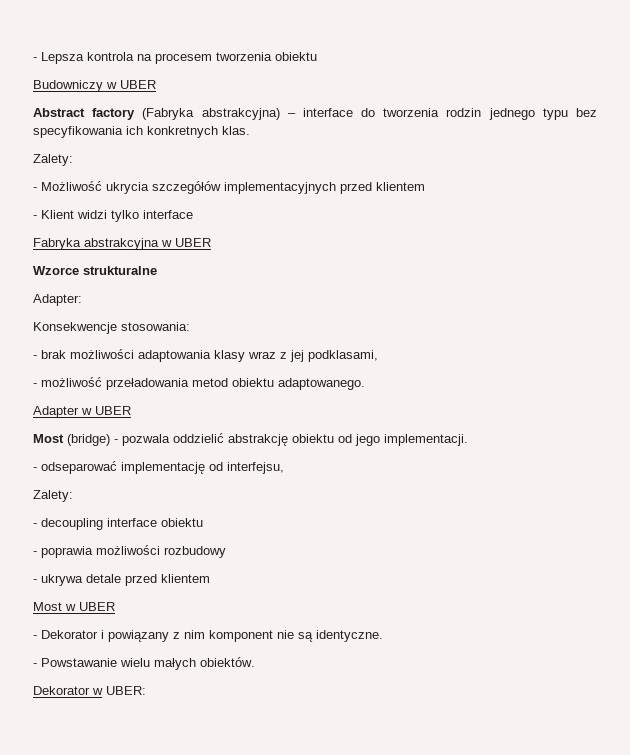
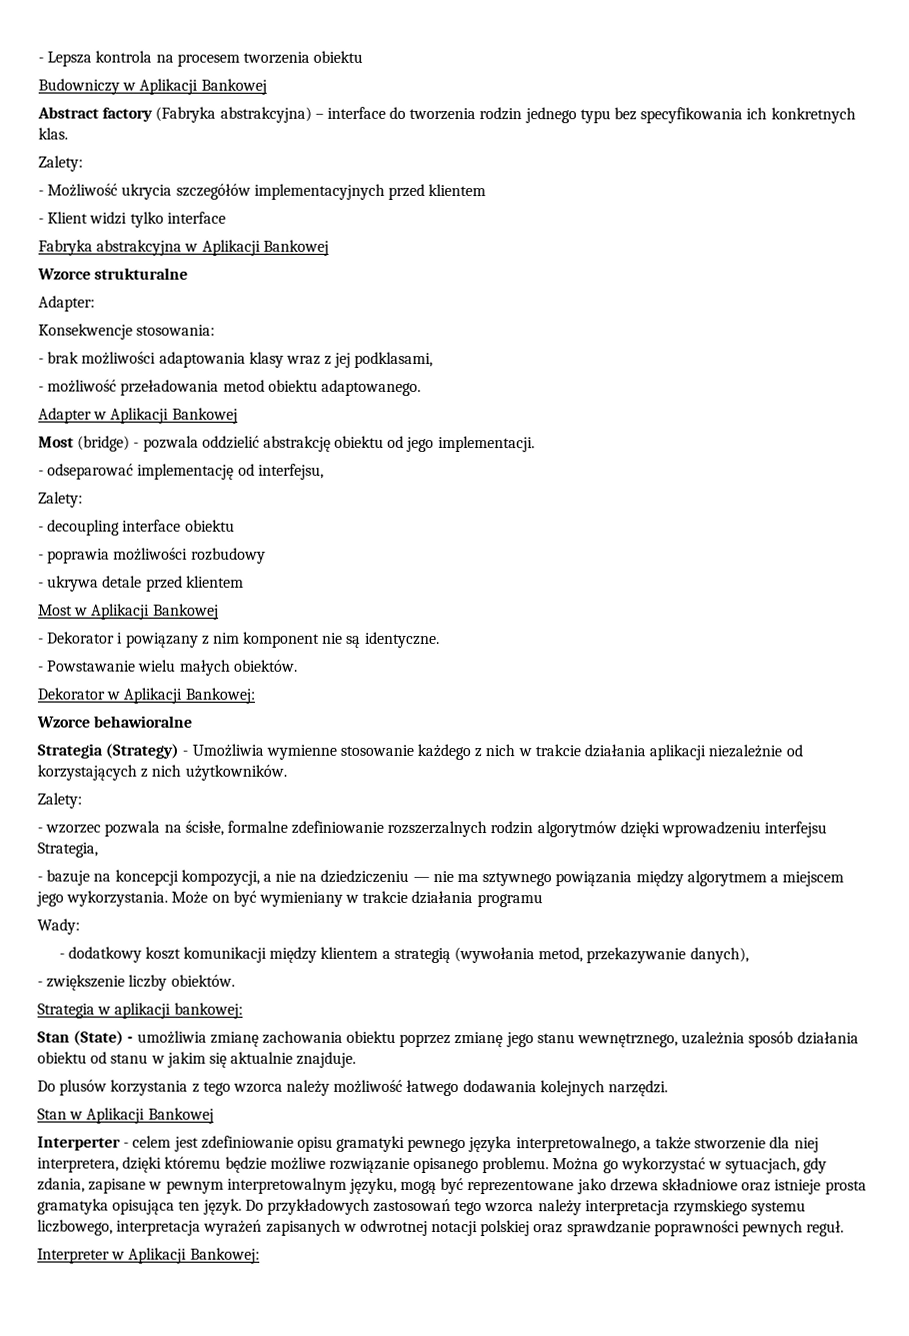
- Budowniczy w UBER
+ Budowniczy w Aplikacji Bankowej
- Fabryka abstrakcyjna w UBER
+ Fabryka abstrakcyjna w Aplikacji Bankowej
- Adapter w UBER
+ Adapter w Aplikacji Bankowej
- Most w UBER
+ Most w Aplikacji Bankowej
- Dekorator w UBER:
+ Dekorator w Aplikacji Bankowej:
+ Wzorce behawioralne
+ Strategia (Strategy) - Umożliwia wymienne stosowanie każdego z nich w trakcie działania aplikacji niezależnie od korzystających z nich użytkowników.
+ Zalety:
+ - wzorzec pozwala na ścisłe, formalne zdefiniowanie rozszerzalnych rodzin algorytmów dzięki wprowadzeniu interfejsu Strategia,
+ - bazuje na koncepcji kompozycji, a nie na dziedziczeniu — nie ma sztywnego powiązania między algorytmem a miejscem jego wykorzystania. Może on być wymieniany w trakcie działania programu
+ Wady:
+ - dodatkowy koszt komunikacji między klientem a strategią (wywołania metod, przekazywanie danych),
+ - zwiększenie liczby obiektów.
+ Strategia w aplikacji bankowej:
+ Stan (State) - umożliwia zmianę zachowania obiektu poprzez zmianę jego stanu wewnętrznego, uzależnia sposób działania obiektu od stanu w jakim się aktualnie znajduje.
+ Do plusów korzystania z tego wzorca należy możliwość łatwego dodawania kolejnych narzędzi.
+ Stan w Aplikacji Bankowej
+ Interperter - celem jest zdefiniowanie opisu gramatyki pewnego języka interpretowalnego, a także stworzenie dla niej interpretera, dzięki któremu będzie możliwe rozwiązanie opisanego problemu. Można go wykorzystać w sytuacjach, gdy zdania, zapisane w pewnym interpretowalnym języku, mogą być reprezentowane jako drzewa składniowe oraz istnieje prosta gramatyka opisująca ten język. Do przykładowych zastosowań tego wzorca należy interpretacja rzymskiego systemu liczbowego, interpretacja wyrażeń zapisanych w odwrotnej notacji polskiej oraz sprawdzanie poprawności pewnych reguł.
+ Interpreter w Aplikacji Bankowej:

